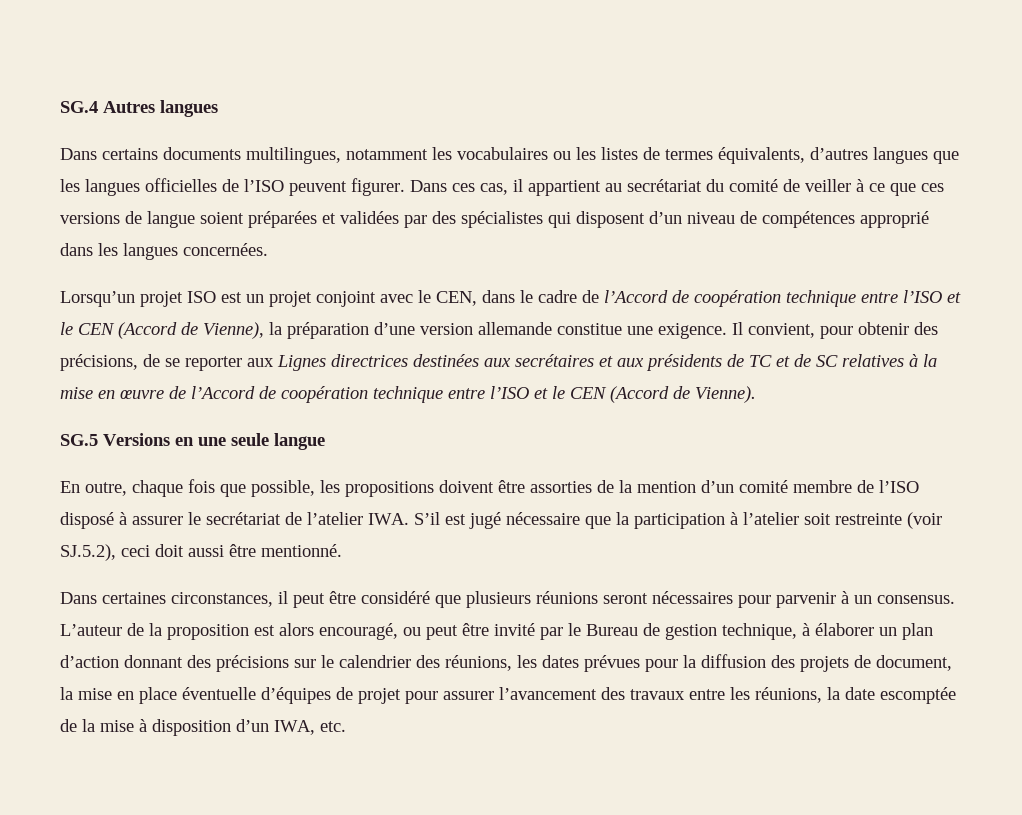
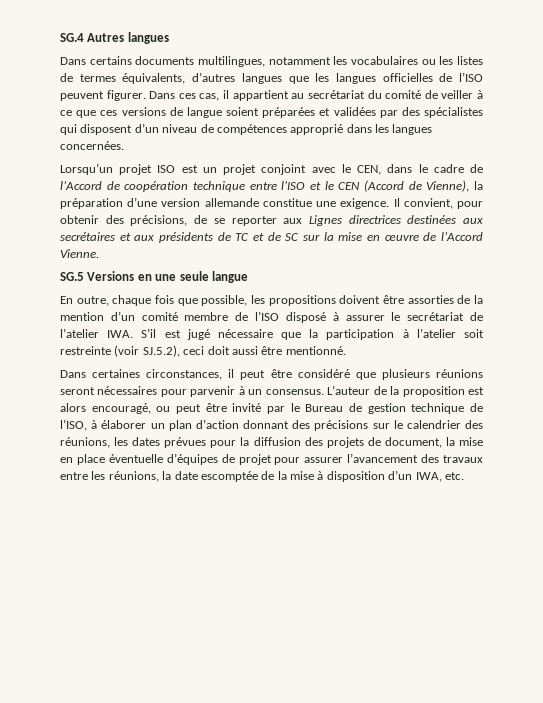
- Il convient, pour obtenir des précisions, de se reporter aux Lignes directrices destinées aux secrétaires et aux présidents de TC et de SC relatives à la mise en œuvre de l’Accord de coopération technique entre l’ISO et le CEN (Accord de Vienne).
+ Il convient, pour obtenir des précisions, de se reporter aux Lignes directrices destinées aux secrétaires et aux présidents de TC et de SC sur la mise en œuvre de l’Accord Vienne.
- L’auteur de la proposition est alors encouragé, ou peut être invité par le Bureau de gestion technique, à élaborer un plan d’action donnant des précisions sur le calendrier des réunions, les dates prévues pour la diffusion des projets de document, la mise en place éventuelle d’équipes de projet pour assurer l’avancement des travaux entre les réunions, la date escomptée de la mise à disposition d’un IWA, etc.
+ L’auteur de la proposition est alors encouragé, ou peut être invité par le Bureau de gestion technique de l’ISO, à élaborer un plan d’action donnant des précisions sur le calendrier des réunions, les dates prévues pour la diffusion des projets de document, la mise en place éventuelle d’équipes de projet pour assurer l’avancement des travaux entre les réunions, la date escomptée de la mise à disposition d’un IWA, etc.

